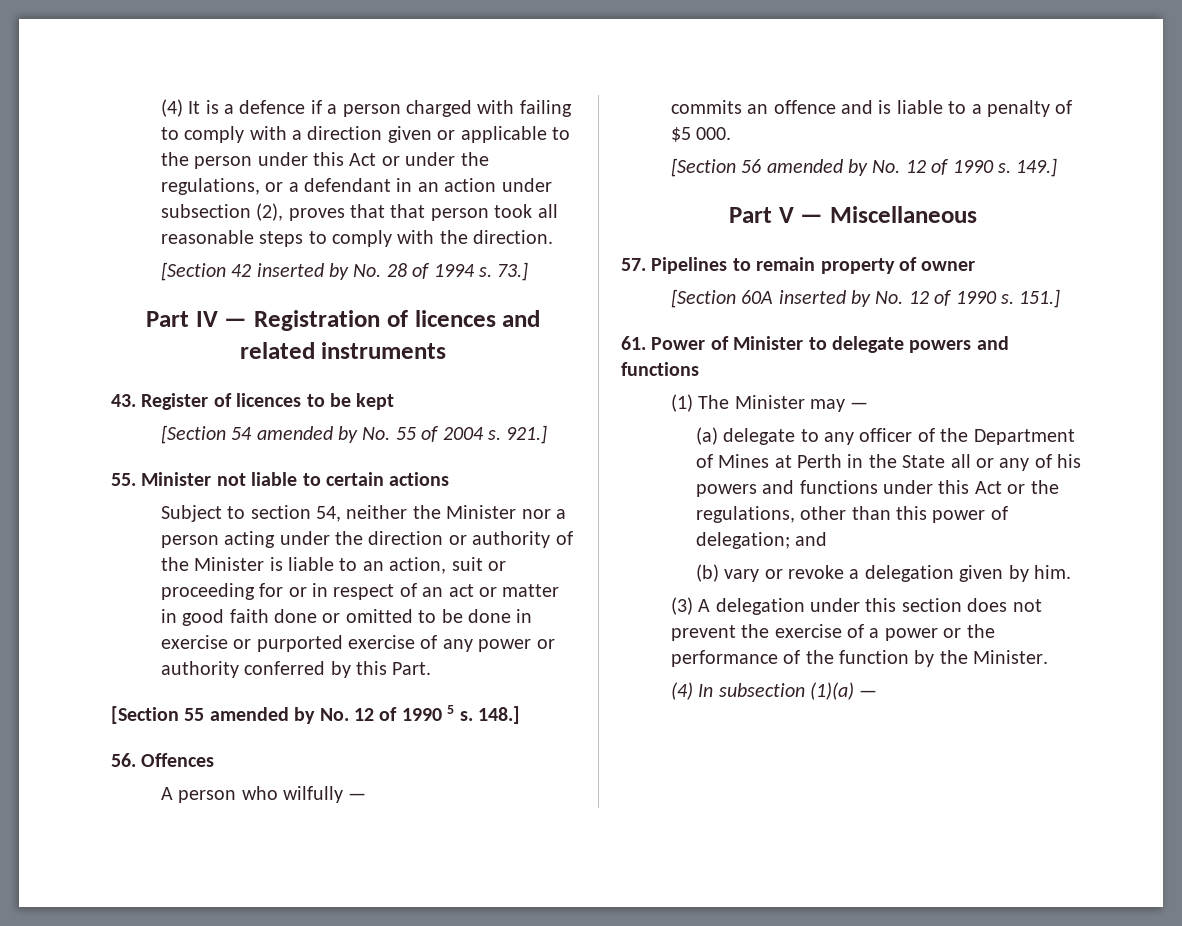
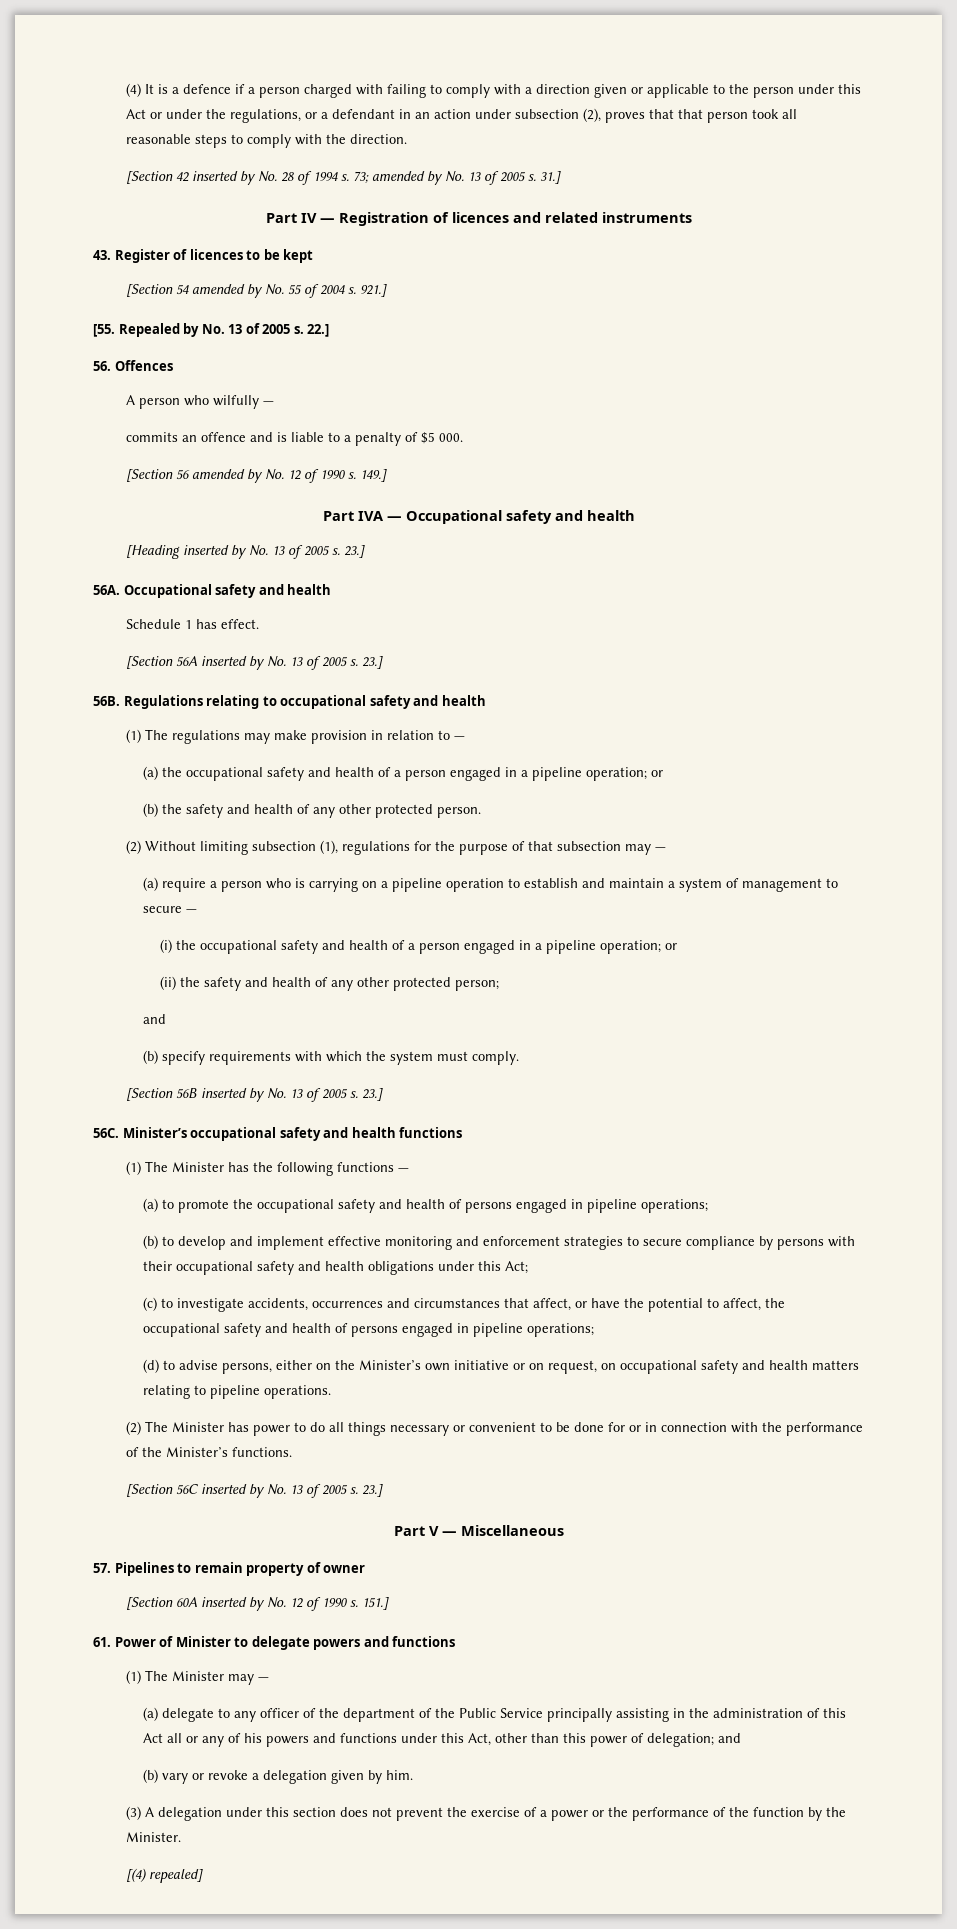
- 73.]
+ 73; amended by No. 13 of 2005 s. 31.]
- 55. Minister not liable to certain actions
- Subject to section 54, neither the Minister nor a person acting under the direction or authority of the Minister is liable to an action, suit or proceeding for or in respect of an act or matter in good faith done or omitted to be done in exercise or purported exercise of any power or authority conferred by this Part.
- [Section 55 amended by No. 12 of 1990 5 s. 148.]
+ [55. Repealed by No. 13 of 2005 s. 22.]
+ Part IVA — Occupational safety and health
+ [Heading inserted by No. 13 of 2005 s. 23.]
+ 56A. Occupational safety and health
+ Schedule 1 has effect.
+ [Section 56A inserted by No. 13 of 2005 s. 23.]
+ 56B. Regulations relating to occupational safety and health
+ (1) The regulations may make provision in relation to —
+ (a) the occupational safety and health of a person engaged in a pipeline operation; or
+ (b) the safety and health of any other protected person.
+ (2) Without limiting subsection (1), regulations for the purpose of that subsection may —
+ (a) require a person who is carrying on a pipeline operation to establish and maintain a system of management to secure —
+ (i) the occupational safety and health of a person engaged in a pipeline operation; or
+ (ii) the safety and health of any other protected person;
+ and
+ (b) specify requirements with which the system must comply.
+ [Section 56B inserted by No. 13 of 2005 s. 23.]
+ 56C. Minister’s occupational safety and health functions
+ (1) The Minister has the following functions —
+ (a) to promote the occupational safety and health of persons engaged in pipeline operations;
+ (b) to develop and implement effective monitoring and enforcement strategies to secure compliance by persons with their occupational safety and health obligations under this Act;
+ (c) to investigate accidents, occurrences and circumstances that affect, or have the potential to affect, the occupational safety and health of persons engaged in pipeline operations;
+ (d) to advise persons, either on the Minister’s own initiative or on request, on occupational safety and health matters relating to pipeline operations.
+ (2) The Minister has power to do all things necessary or convenient to be done for or in connection with the performance of the Minister’s functions.
+ [Section 56C inserted by No. 13 of 2005 s. 23.]
- (a) delegate to any officer of the Department of Mines at Perth in the State all or any of his powers and functions under this Act or the regulations, other than this power of delegation; and
+ (a) delegate to any officer of the department of the Public Service principally assisting in the administration of this Act all or any of his powers and functions under this Act, other than this power of delegation; and
- (4) In subsection (1)(a) —
+ [(4) repealed]

